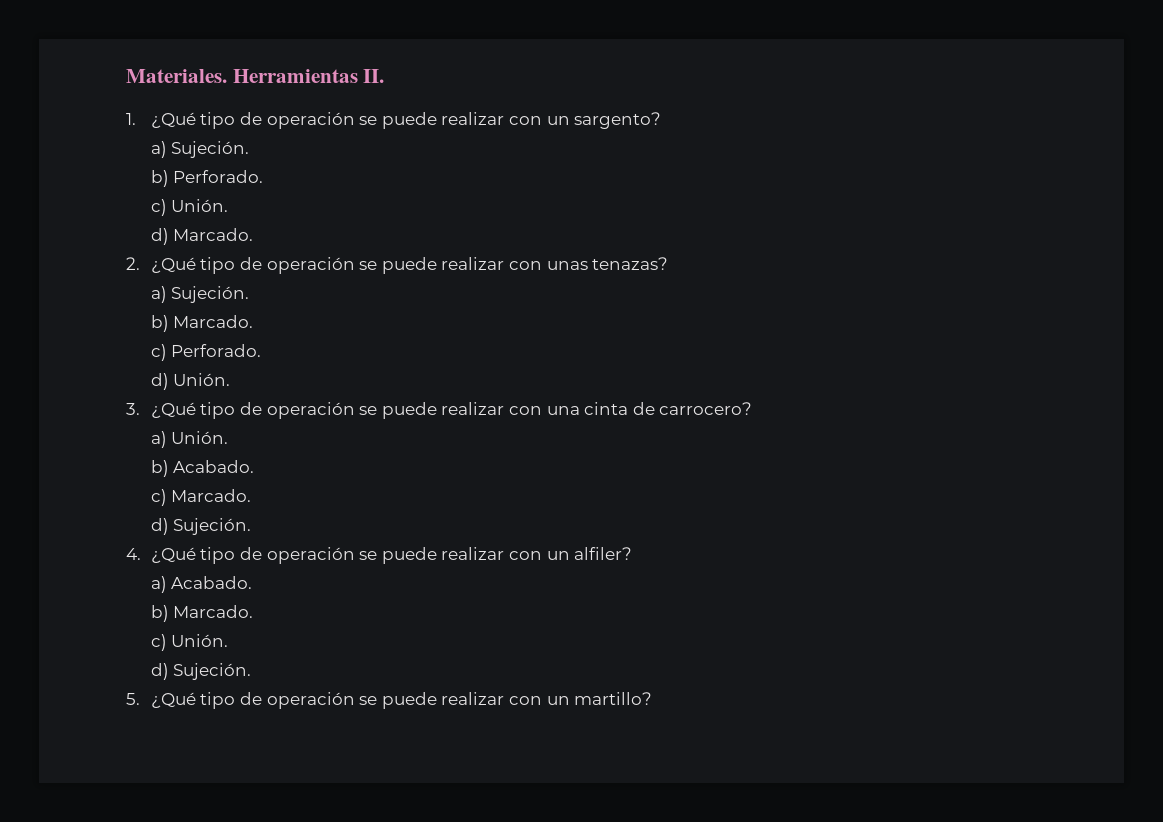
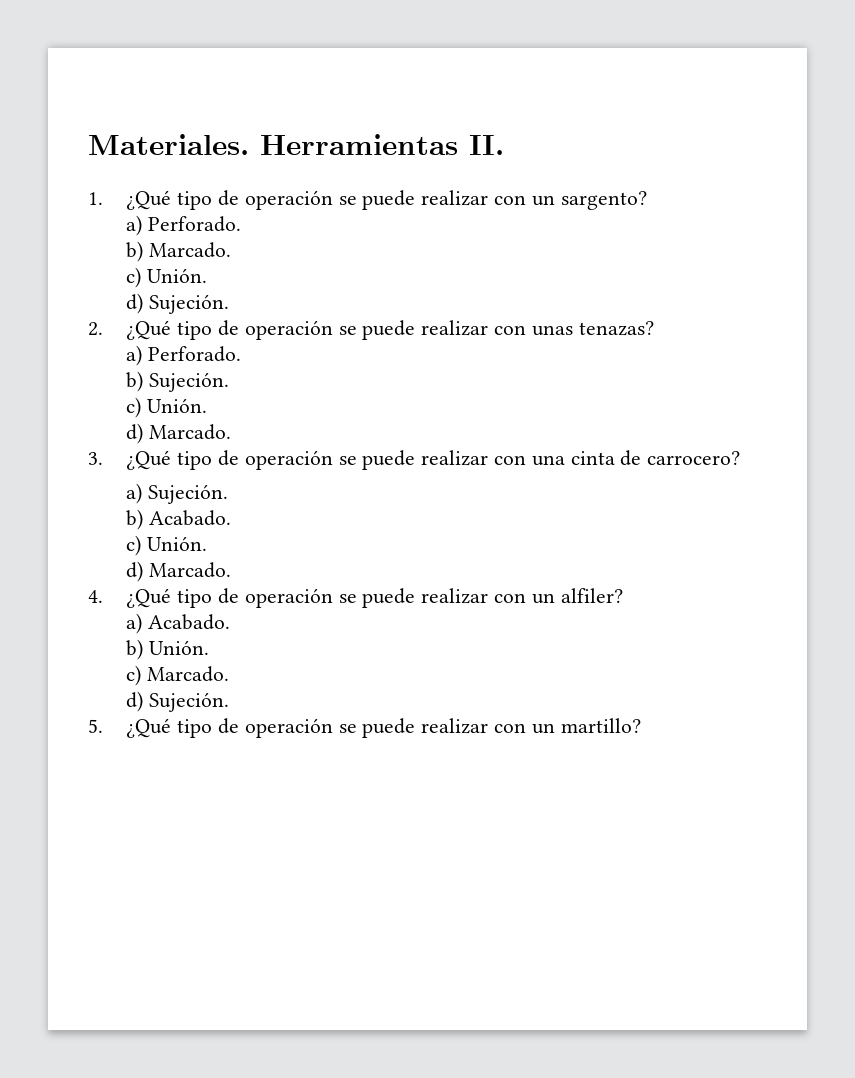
  1. ¿Qué tipo de operación se puede realizar con un sargento?
- a) Sujeción.
- b) Perforado.
- c) Unión.
- d) Marcado.
- 2. ¿Qué tipo de operación se puede realizar con unas tenazas?
- a) Sujeción.
- b) Marcado.
- c) Perforado.
- d) Unión.
- 3. ¿Qué tipo de operación se puede realizar con una cinta de carrocero?
- a) Unión.
- b) Acabado.
- c) Marcado.
- d) Sujeción.
- 4. ¿Qué tipo de operación se puede realizar con un alfiler?
- a) Acabado.
+ a) Perforado.
+ 2. ¿Qué tipo de operación se puede realizar con unas tenazas?
+ a) Perforado.
+ b) Sujeción.
+ c) Unión.
+ d) Marcado.
+ 3. ¿Qué tipo de operación se puede realizar con una cinta de carrocero?
+ a) Sujeción.
+ b) Acabado.
+ c) Unión.
+ d) Marcado.
+ 4. ¿Qué tipo de operación se puede realizar con un alfiler?
+ a) Acabado.
+ b) Unión.
+ c) Marcado.
+ d) Sujeción.

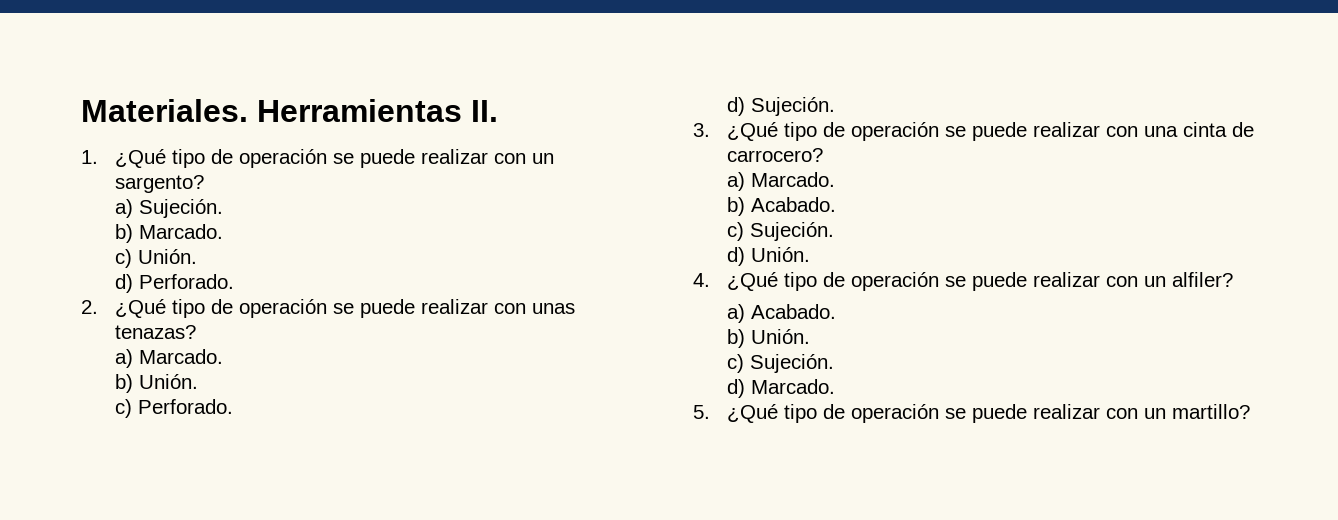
  1. ¿Qué tipo de operación se puede realizar con un sargento?
- a) Perforado.
+ a) Sujeción.
  b) Marcado.
  c) Unión.
- d) Sujeción.
+ d) Perforado.
  2. ¿Qué tipo de operación se puede realizar con unas tenazas?
- a) Perforado.
- b) Sujeción.
- c) Unión.
- d) Marcado.
+ a) Marcado.
+ b) Unión.
+ c) Perforado.
+ d) Sujeción.
  3. ¿Qué tipo de operación se puede realizar con una cinta de carrocero?
- a) Sujeción.
+ a) Marcado.
  b) Acabado.
- c) Unión.
- d) Marcado.
+ c) Sujeción.
+ d) Unión.
  a) Acabado.
  b) Unión.
- c) Marcado.
- d) Sujeción.
+ c) Sujeción.
+ d) Marcado.

